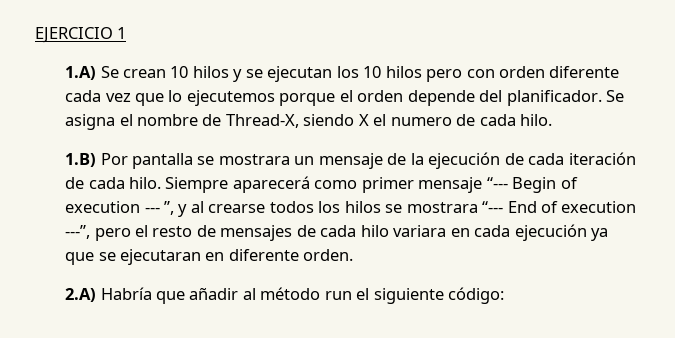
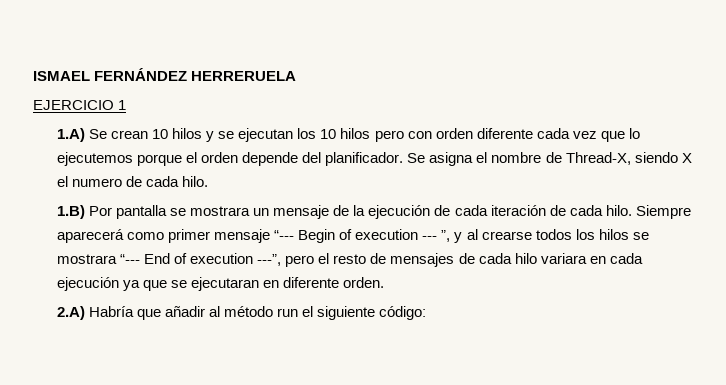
+ ISMAEL FERNÁNDEZ HERRERUELA

